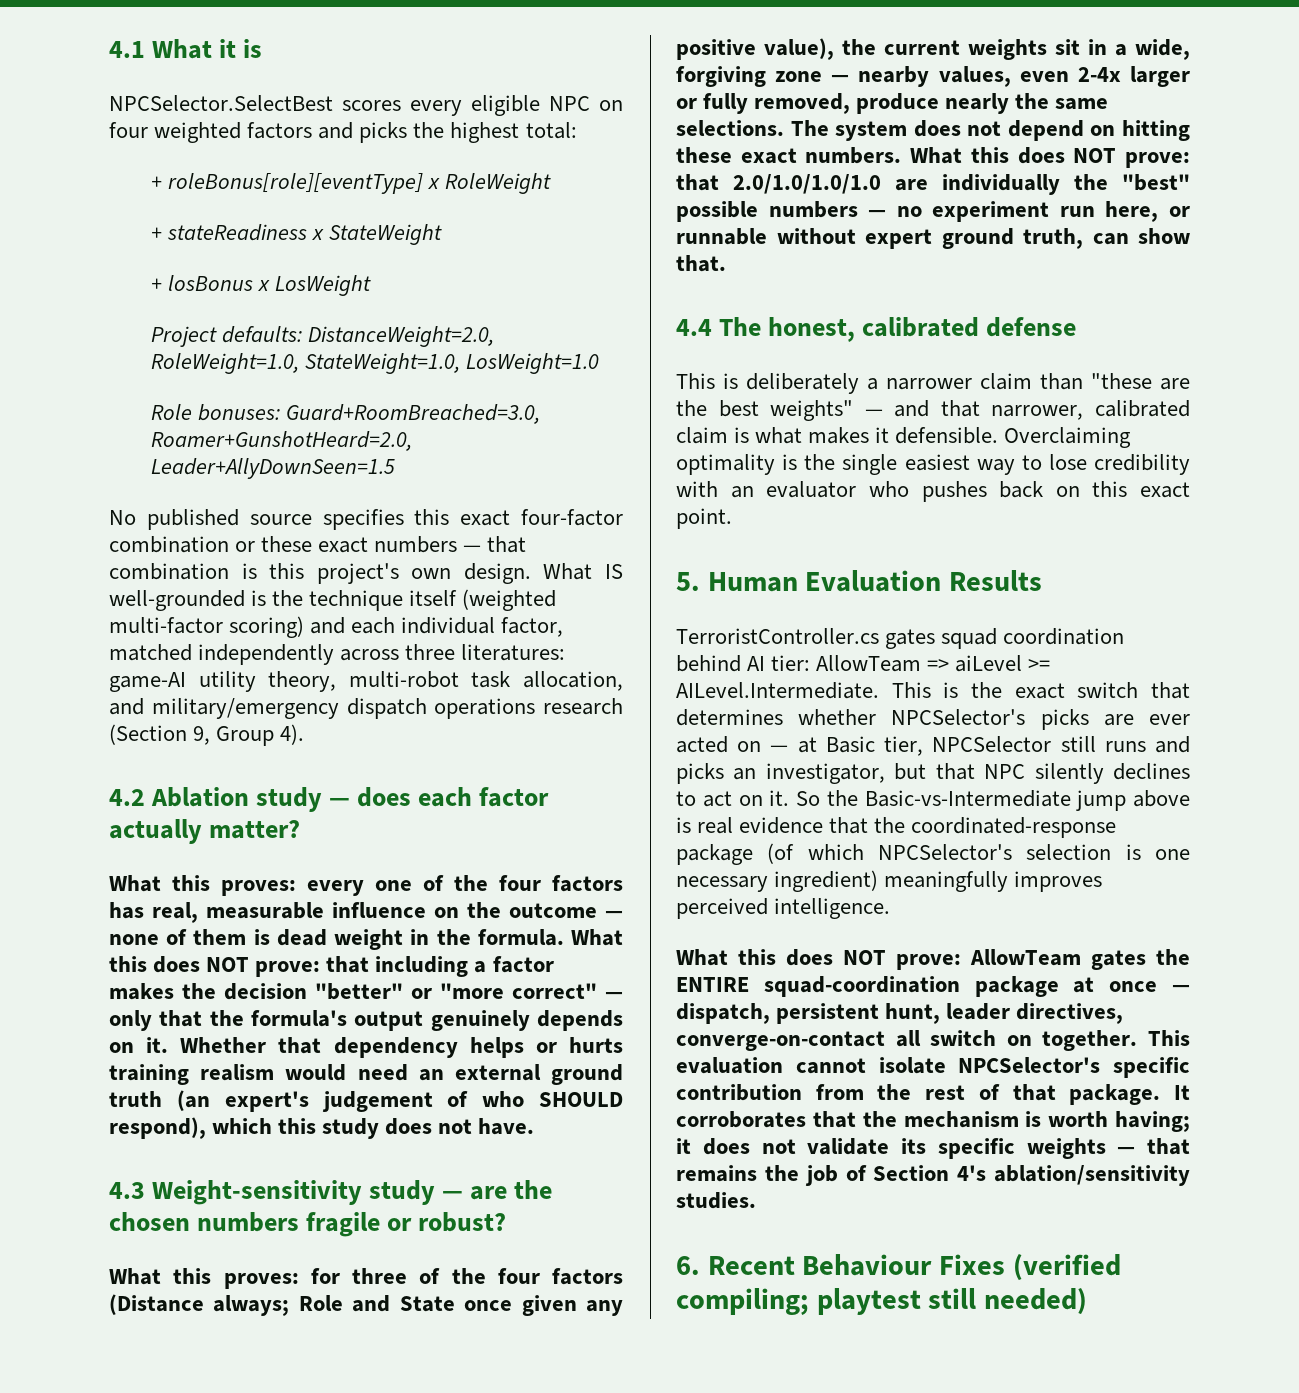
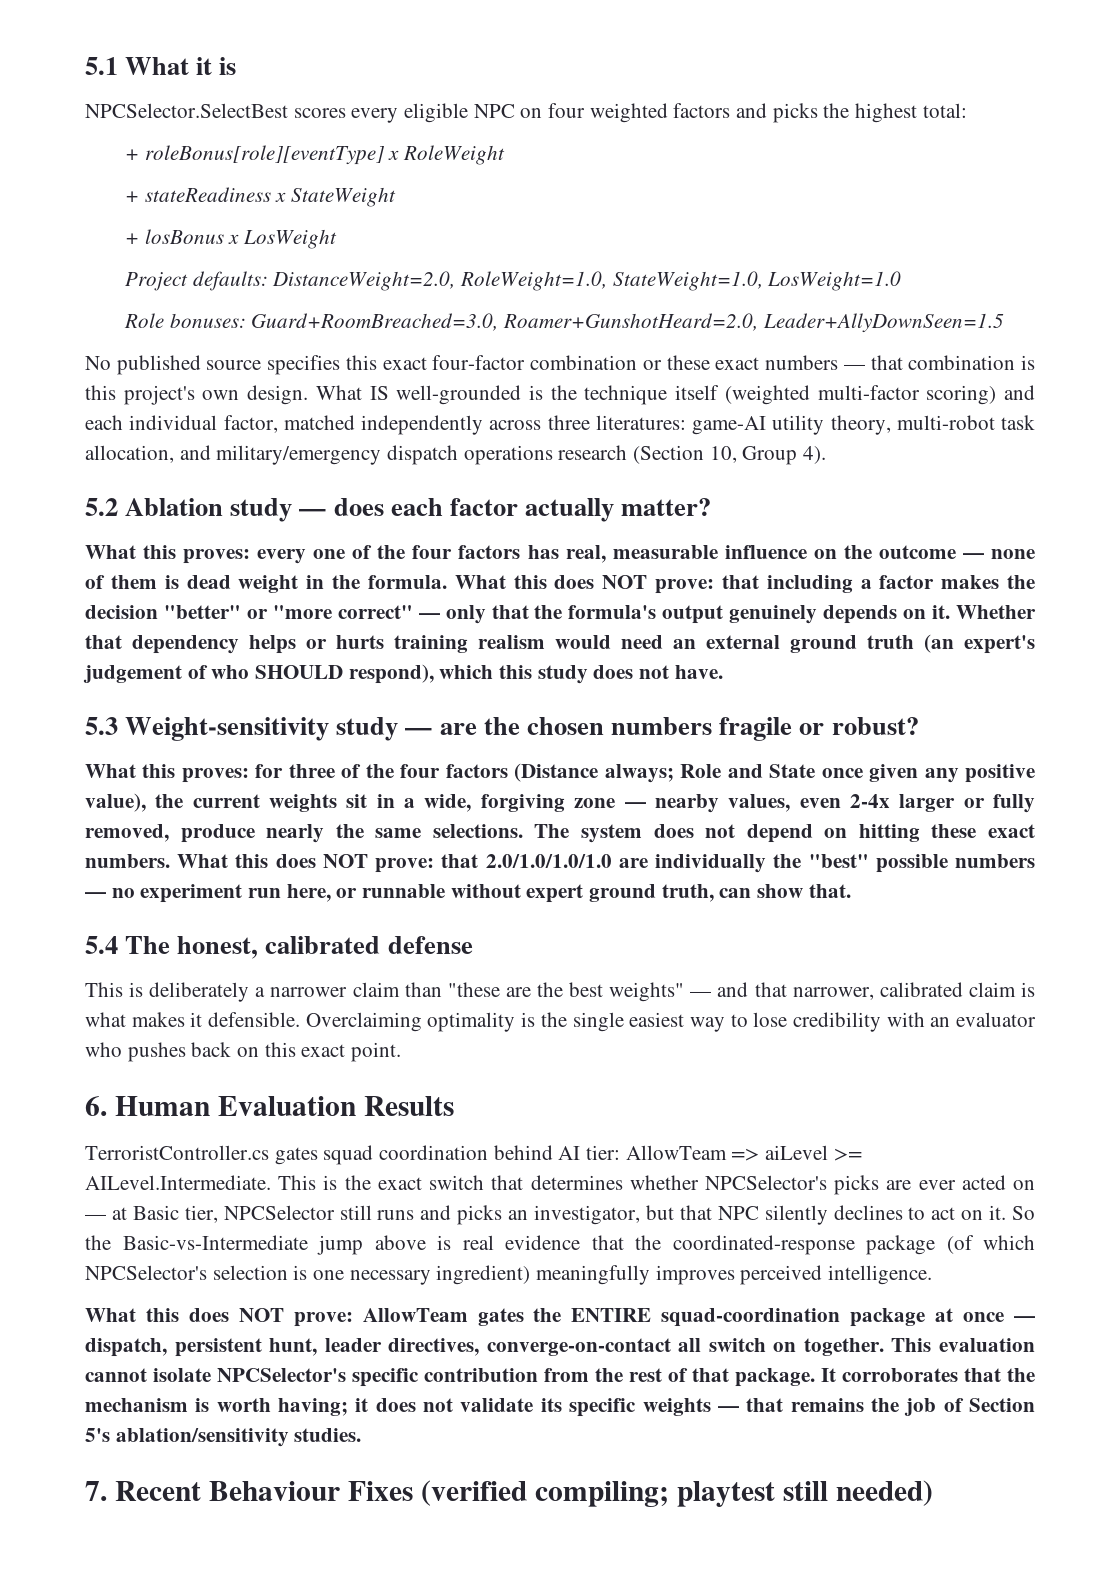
- 4.1 What it is
+ 5.1 What it is
- What IS well-grounded is the technique itself (weighted multi-factor scoring) and each individual factor, matched independently across three literatures: game-AI utility theory, multi-robot task allocation, and military/emergency dispatch operations research (Section 9, Group 4).
+ What IS well-grounded is the technique itself (weighted multi-factor scoring) and each individual factor, matched independently across three literatures: game-AI utility theory, multi-robot task allocation, and military/emergency dispatch operations research (Section 10, Group 4).
- 4.2 Ablation study — does each factor actually matter?
+ 5.2 Ablation study — does each factor actually matter?
- 4.3 Weight-sensitivity study — are the chosen numbers fragile or robust?
+ 5.3 Weight-sensitivity study — are the chosen numbers fragile or robust?
- 4.4 The honest, calibrated defense
+ 5.4 The honest, calibrated defense
- 5. Human Evaluation Results
+ 6. Human Evaluation Results
- It corroborates that the mechanism is worth having; it does not validate its specific weights — that remains the job of Section 4's ablation/sensitivity studies.
+ It corroborates that the mechanism is worth having; it does not validate its specific weights — that remains the job of Section 5's ablation/sensitivity studies.
- 6. Recent Behaviour Fixes (verified compiling; playtest still needed)
+ 7. Recent Behaviour Fixes (verified compiling; playtest still needed)

